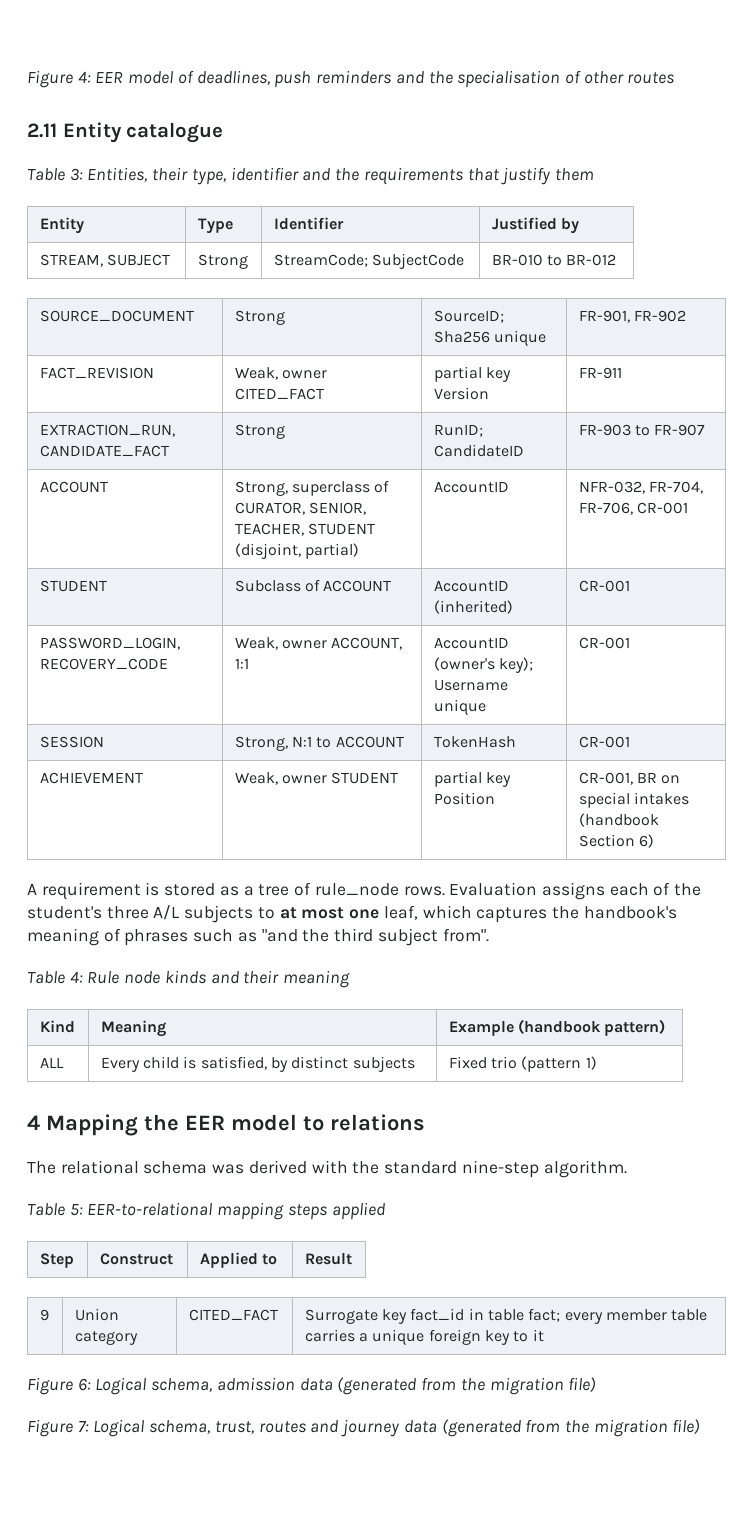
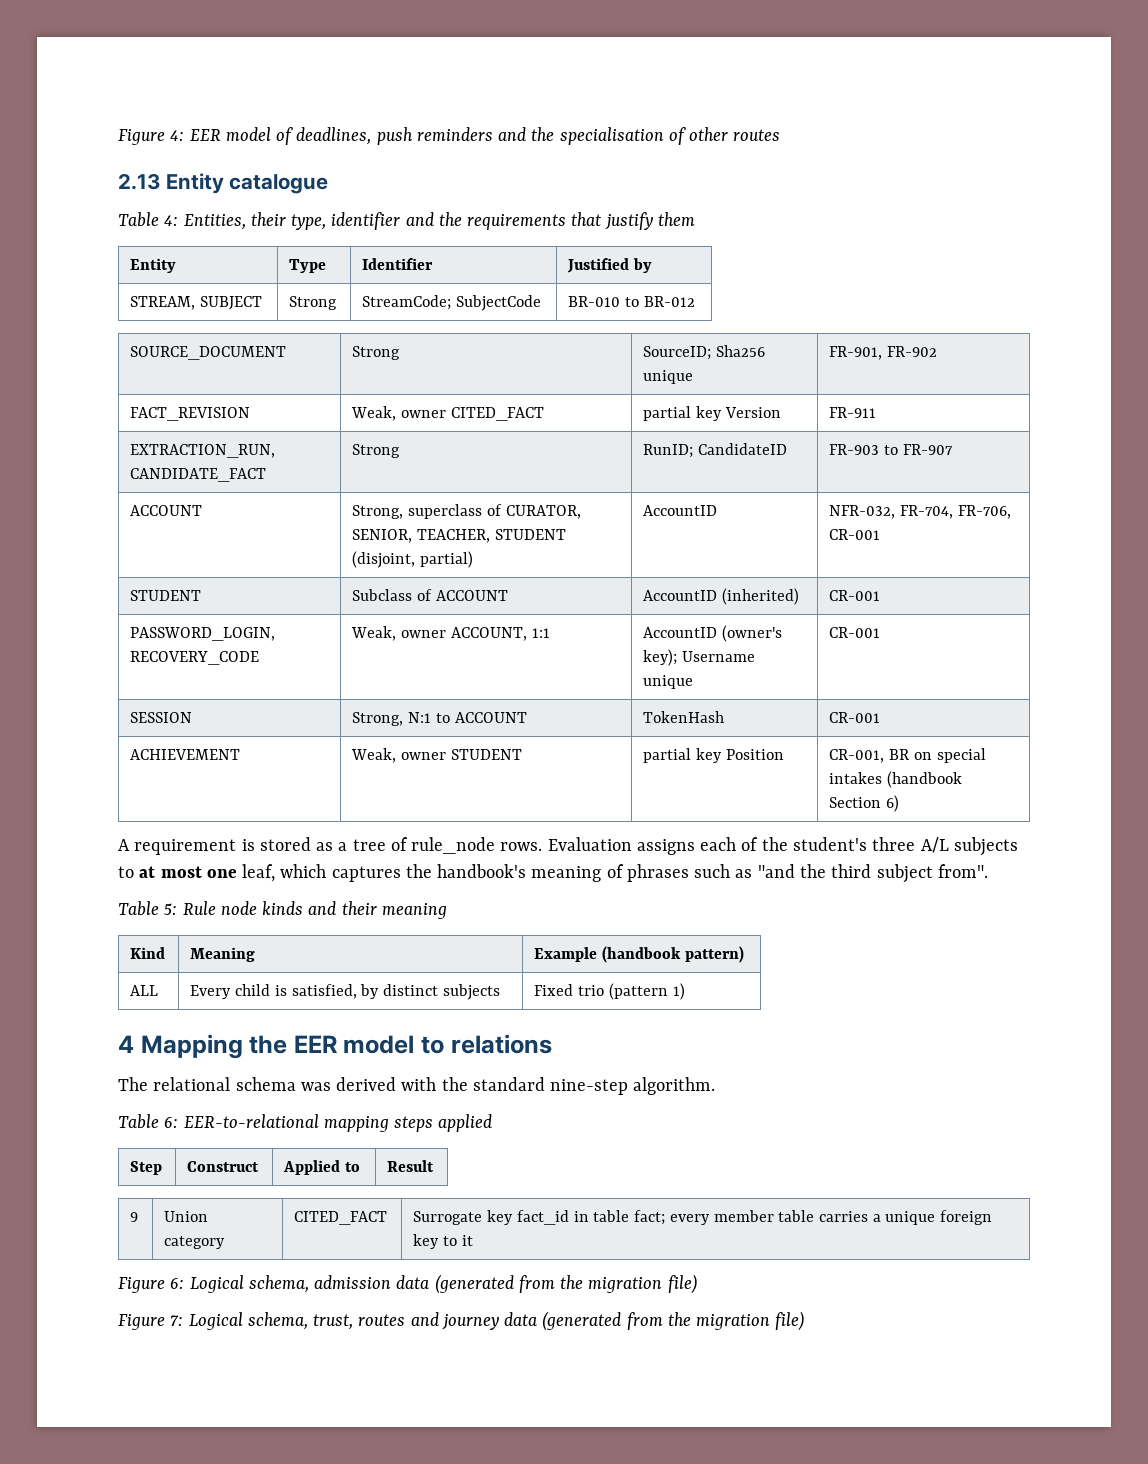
- 2.11 Entity catalogue
+ 2.13 Entity catalogue
- Table 3: Entities, their type, identifier and the requirements that justify them
+ Table 4: Entities, their type, identifier and the requirements that justify them
- Table 4: Rule node kinds and their meaning
+ Table 5: Rule node kinds and their meaning
- Table 5: EER-to-relational mapping steps applied
+ Table 6: EER-to-relational mapping steps applied

